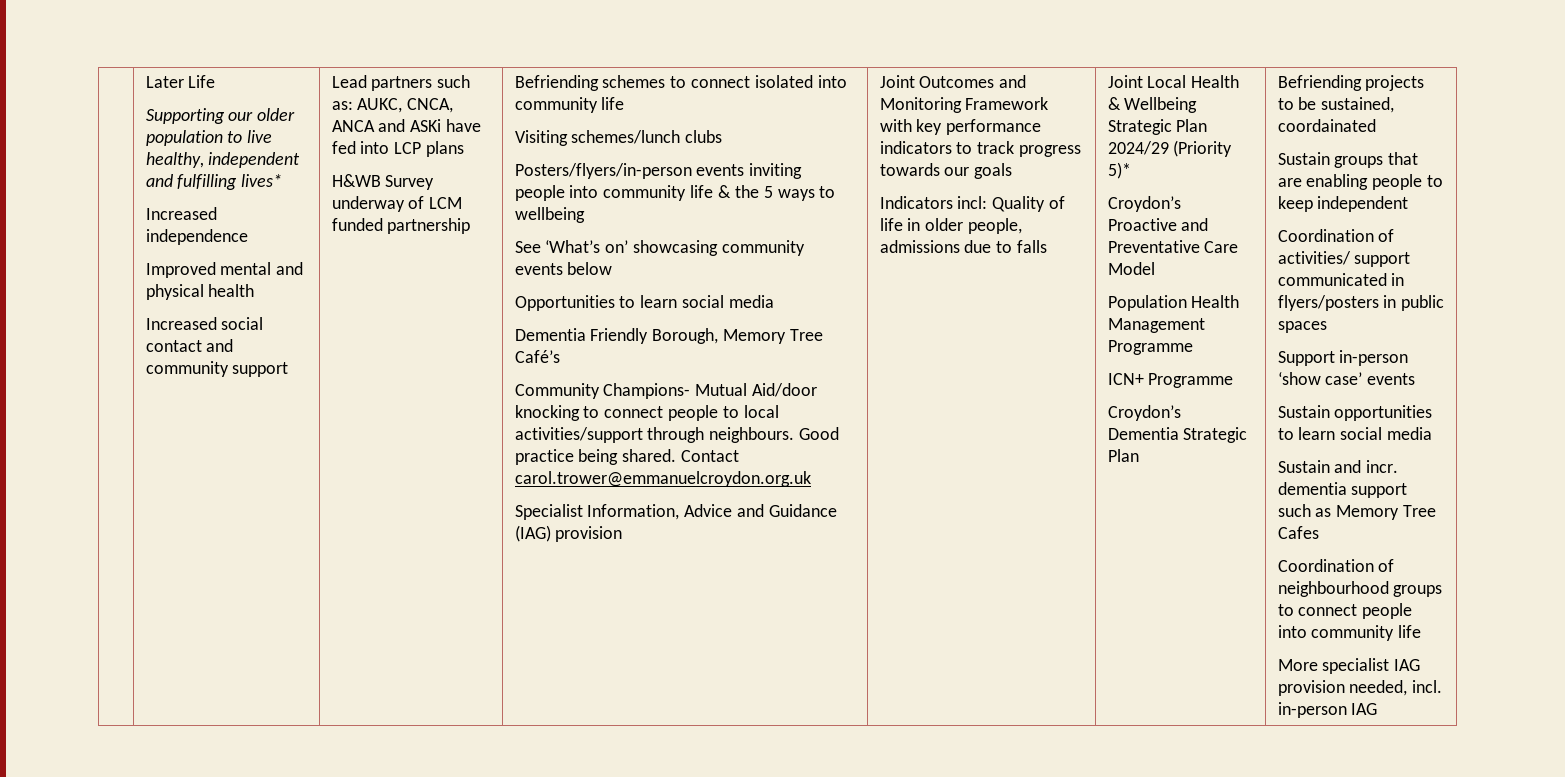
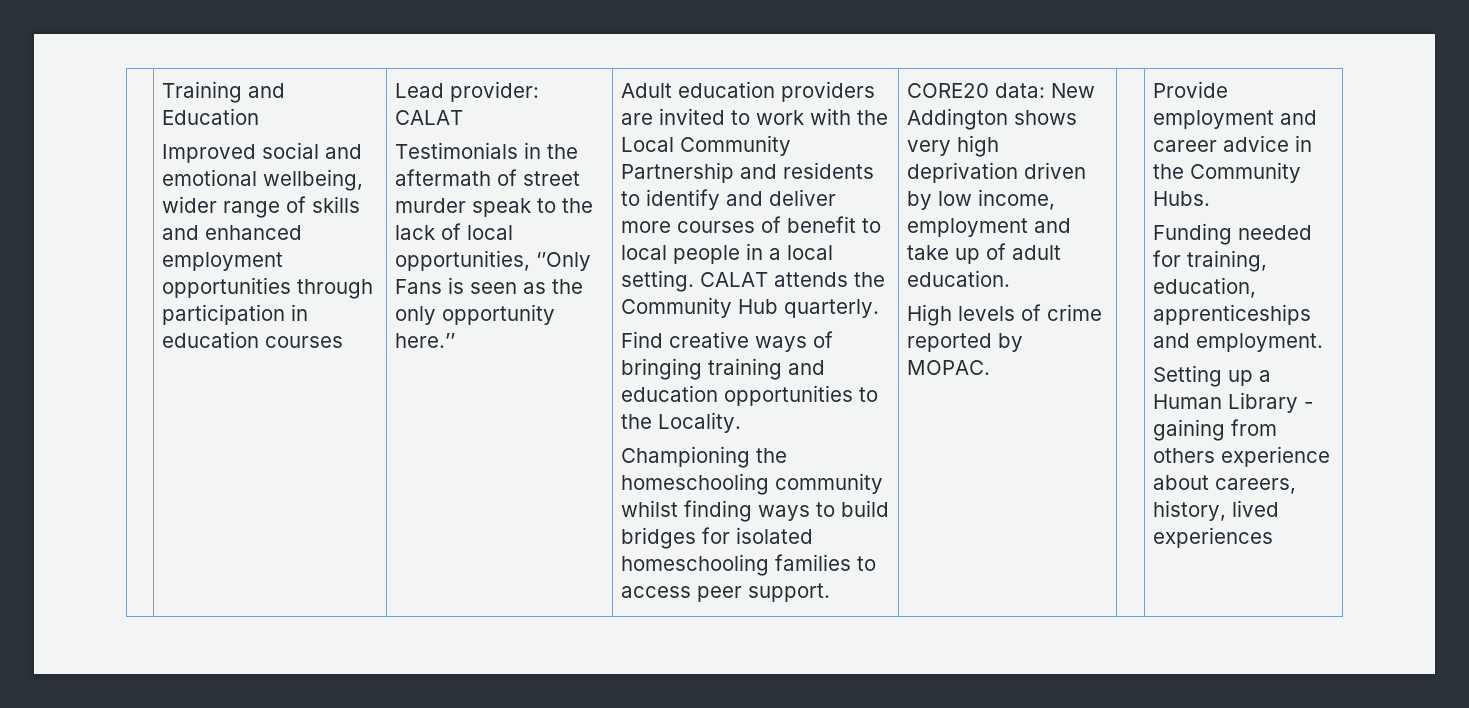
- Later Life
- Supporting our older population to live healthy, independent and fulfilling lives*
- Increased independence
- Improved mental and physical health
- Increased social contact and community support | Lead partners such as: AUKC, CNCA, ANCA and ASKi have fed into LCP plans
- H&WB Survey underway of LCM funded partnership | Befriending schemes to connect isolated into community life
- Visiting schemes/lunch clubs
- Posters/flyers/in-person events inviting people into community life & the 5 ways to wellbeing
- See ‘What’s on’ showcasing community events below
- Opportunities to learn social media
- Dementia Friendly Borough, Memory Tree Café’s
- Community Champions- Mutual Aid/door knocking to connect people to local activities/support through neighbours. Good practice being shared. Contact carol.trower@emmanuelcroydon.org.uk
- Specialist Information, Advice and Guidance (IAG) provision | Joint Outcomes and Monitoring Framework with key performance indicators to track progress towards our goals
- Indicators incl: Quality of life in older people, admissions due to falls | Joint Local Health & Wellbeing Strategic Plan 2024/29 (Priority 5)*
- Croydon’s Proactive and Preventative Care Model
- Population Health Management Programme
- ICN+ Programme
- Croydon’s Dementia Strategic Plan | Befriending projects to be sustained, coordainated
- Sustain groups that are enabling people to keep independent
- Coordination of activities/ support communicated in flyers/posters in public spaces
- Support in-person ‘show case’ events
- Sustain opportunities to learn social media
- Sustain and incr. dementia support such as Memory Tree Cafes
- Coordination of neighbourhood groups to connect people into community life
- More specialist IAG provision needed, incl. in-person IAG
+ Training and Education
+ Improved social and emotional wellbeing, wider range of skills and enhanced employment opportunities through participation in education courses | Lead provider: CALAT
+ Testimonials in the aftermath of street murder speak to the lack of local opportunities, ‘’Only Fans is seen as the only opportunity here.’’ | Adult education providers are invited to work with the Local Community Partnership and residents to identify and deliver more courses of benefit to local people in a local setting. CALAT attends the Community Hub quarterly.
+ Find creative ways of bringing training and education opportunities to the Locality.
+ Championing the homeschooling community whilst finding ways to build bridges for isolated homeschooling families to access peer support. | CORE20 data: New Addington shows very high deprivation driven by low income, employment and take up of adult education.
+ High levels of crime reported by MOPAC. | | Provide employment and career advice in the Community Hubs.
+ Funding needed for training, education, apprenticeships and employment.
+ Setting up a Human Library - gaining from others experience about careers, history, lived experiences

